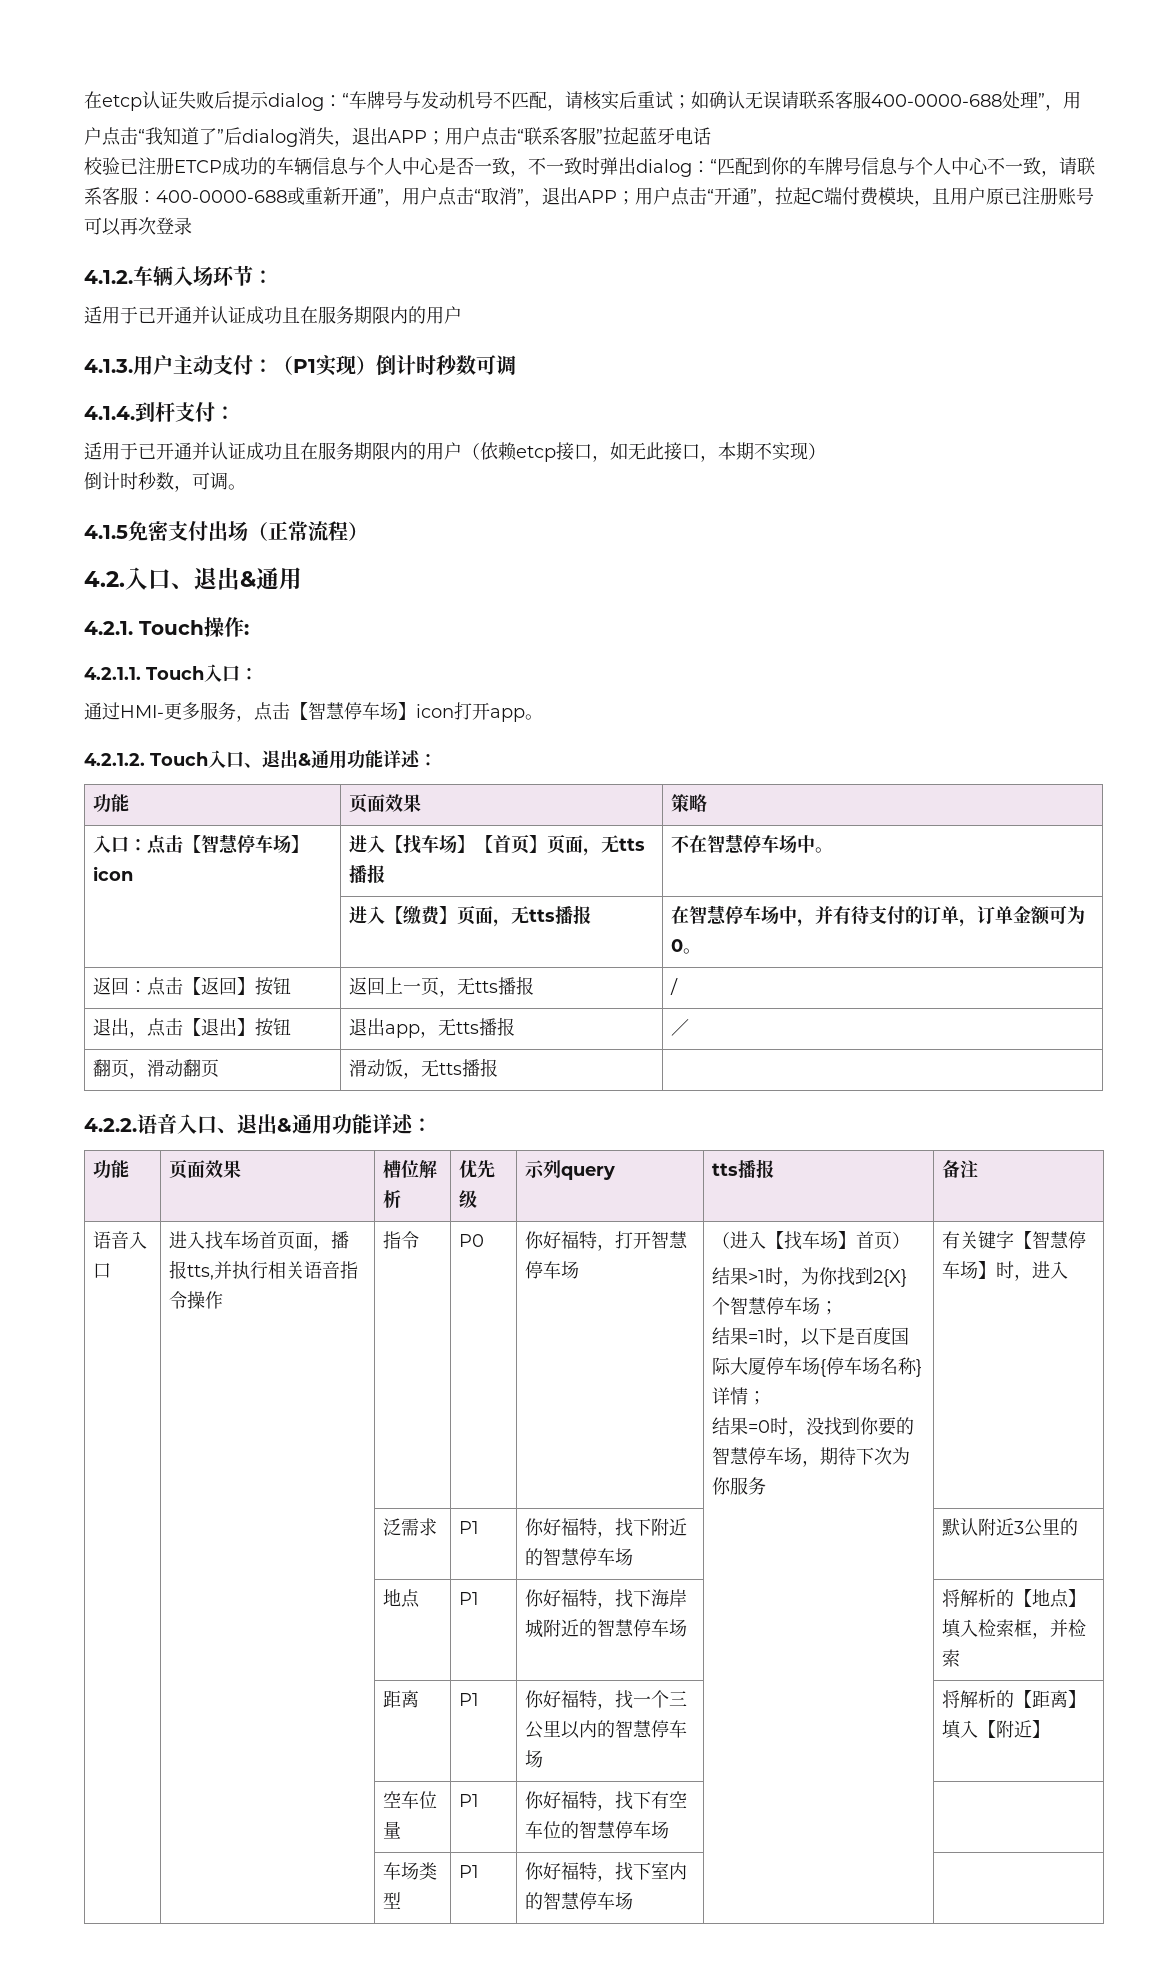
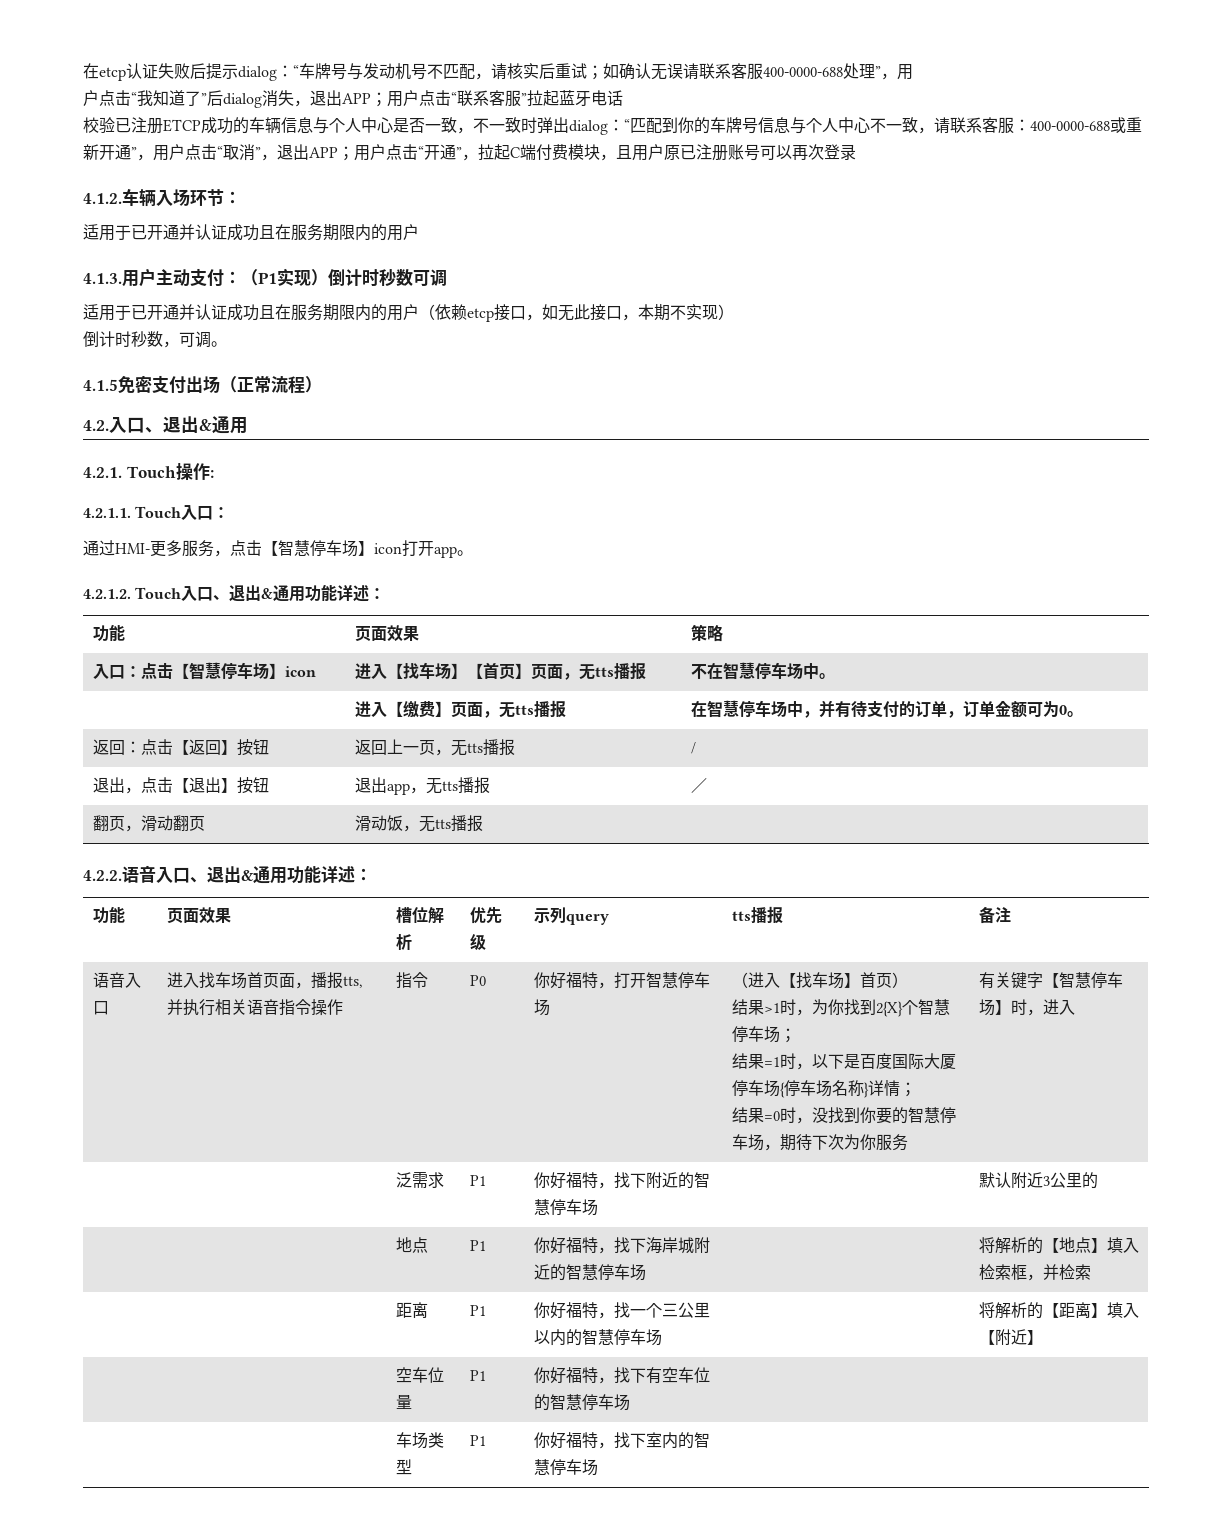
- 4.1.4.到杆支付：

